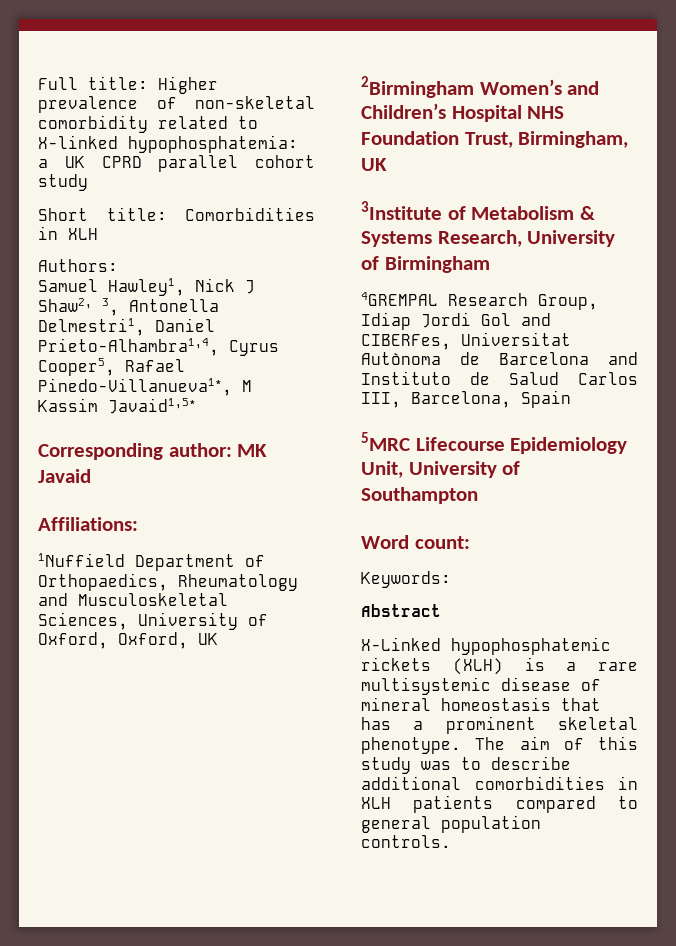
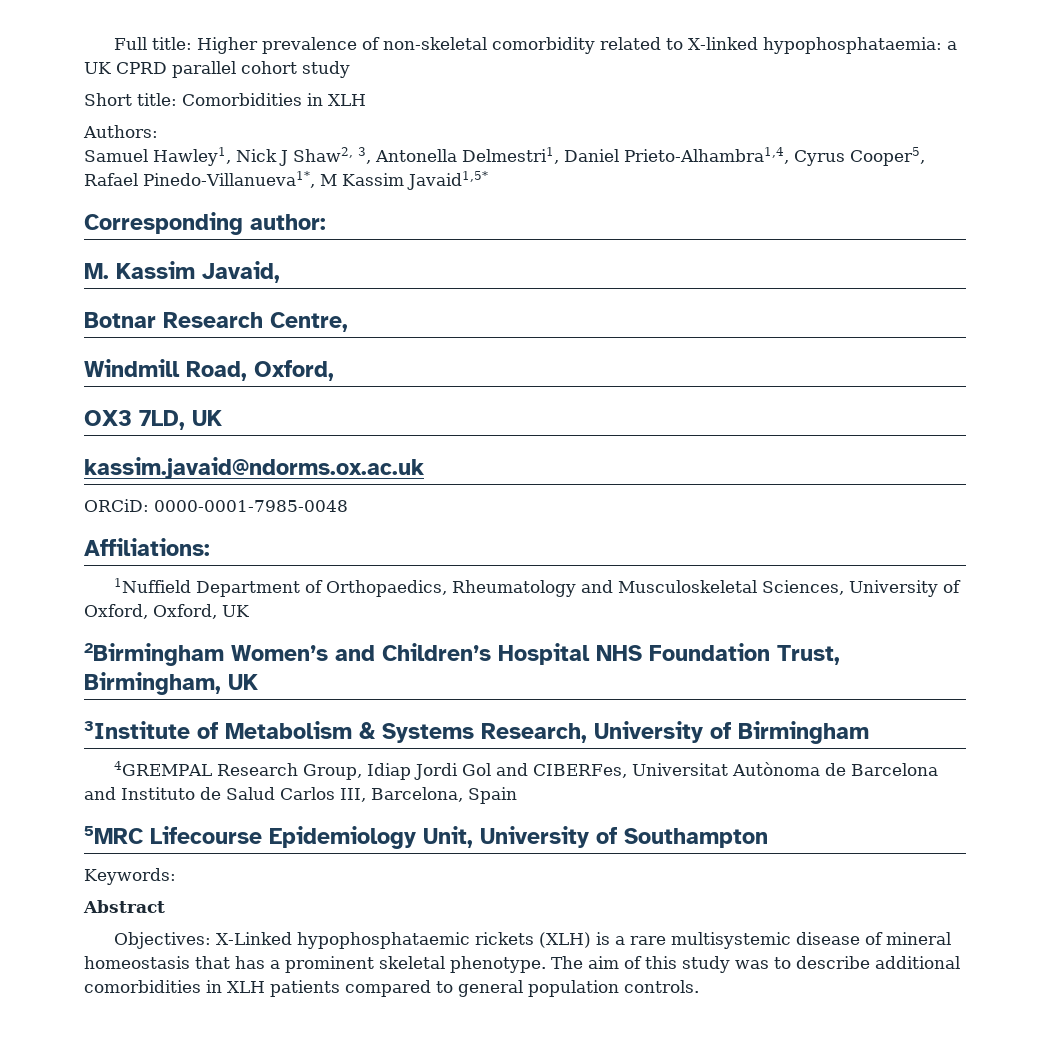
- Full title: Higher prevalence of non-skeletal comorbidity related to X-linked hypophosphatemia: a UK CPRD parallel cohort study
+ Full title: Higher prevalence of non-skeletal comorbidity related to X-linked hypophosphataemia: a UK CPRD parallel cohort study
- Corresponding author: MK Javaid
+ Corresponding author:
+ M. Kassim Javaid,
+ Botnar Research Centre,
+ Windmill Road, Oxford,
+ OX3 7LD, UK
+ kassim.javaid@ndorms.ox.ac.uk
+ ORCiD: 0000-0001-7985-0048
- Word count:
- X-Linked hypophosphatemic rickets (XLH) is a rare multisystemic disease of mineral homeostasis that has a prominent skeletal phenotype.
+ Objectives: X-Linked hypophosphataemic rickets (XLH) is a rare multisystemic disease of mineral homeostasis that has a prominent skeletal phenotype.

